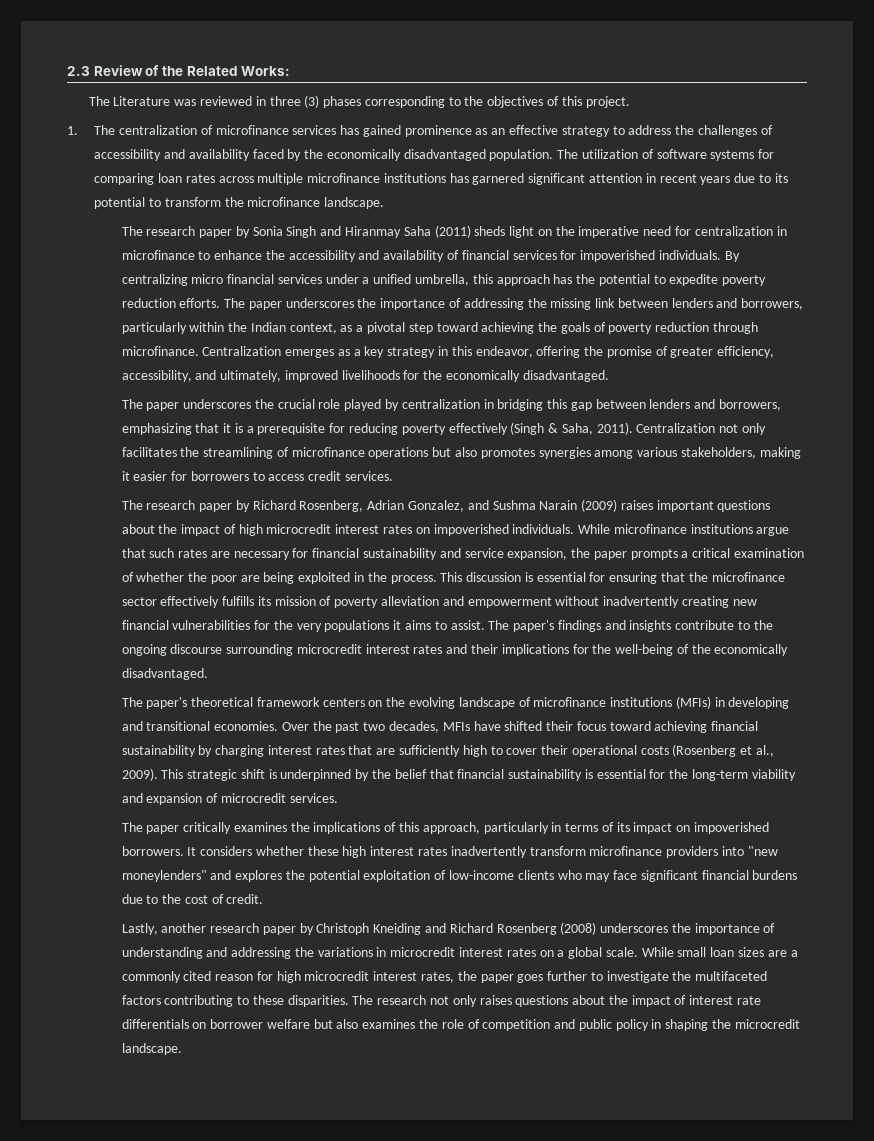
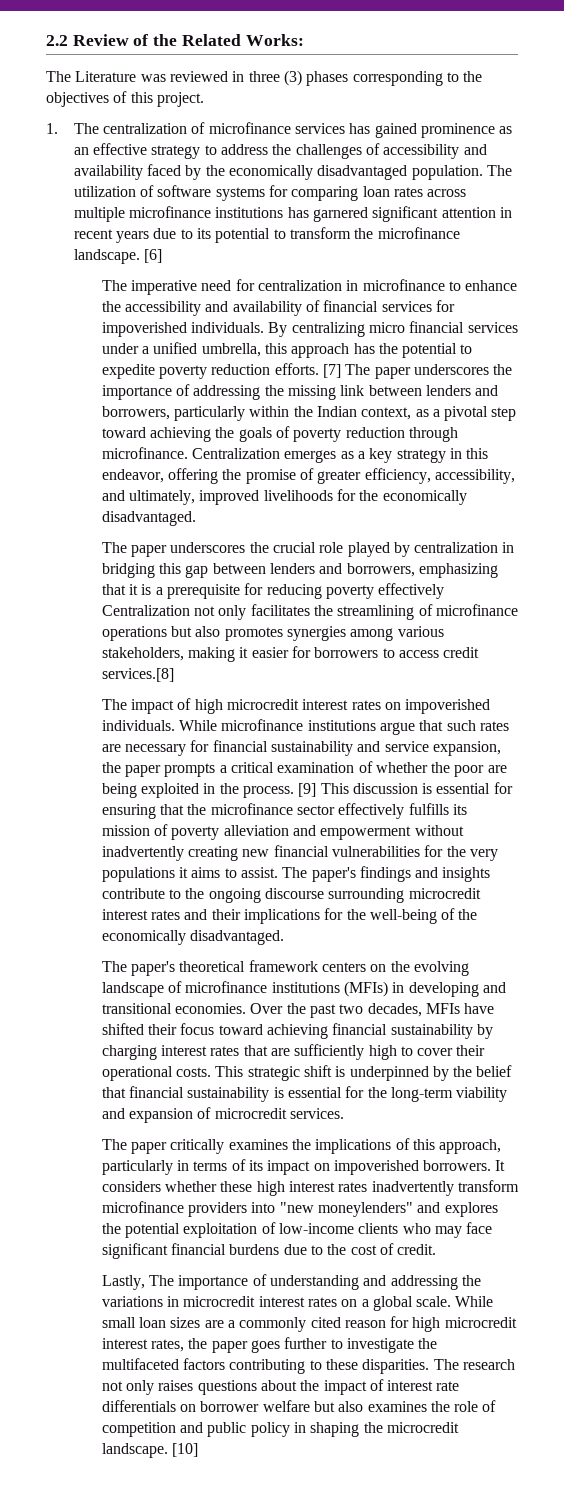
- 2.3 Review of the Related Works:
+ 2.2 Review of the Related Works:
- The utilization of software systems for comparing loan rates across multiple microfinance institutions has garnered significant attention in recent years due to its potential to transform the microfinance landscape.
- The research paper by Sonia Singh and Hiranmay Saha (2011) sheds light on the imperative need for centralization in microfinance to enhance the accessibility and availability of financial services for impoverished individuals.
+ The utilization of software systems for comparing loan rates across multiple microfinance institutions has garnered significant attention in recent years due to its potential to transform the microfinance landscape. [6]
+ The imperative need for centralization in microfinance to enhance the accessibility and availability of financial services for impoverished individuals.
- The paper underscores the importance of addressing the missing link between lenders and borrowers, particularly within the Indian context, as a pivotal step toward achieving the goals of poverty reduction through microfinance.
+ [7] The paper underscores the importance of addressing the missing link between lenders and borrowers, particularly within the Indian context, as a pivotal step toward achieving the goals of poverty reduction through microfinance.
- The paper underscores the crucial role played by centralization in bridging this gap between lenders and borrowers, emphasizing that it is a prerequisite for reducing poverty effectively (Singh & Saha, 2011). Centralization not only facilitates the streamlining of microfinance operations but also promotes synergies among various stakeholders, making it easier for borrowers to access credit services.
- The research paper by Richard Rosenberg, Adrian Gonzalez, and Sushma Narain (2009) raises important questions about the impact of high microcredit interest rates on impoverished individuals.
+ The paper underscores the crucial role played by centralization in bridging this gap between lenders and borrowers, emphasizing that it is a prerequisite for reducing poverty effectively Centralization not only facilitates the streamlining of microfinance operations but also promotes synergies among various stakeholders, making it easier for borrowers to access credit services.[8]
+ The impact of high microcredit interest rates on impoverished individuals.
- This discussion is essential for ensuring that the microfinance sector effectively fulfills its mission of poverty alleviation and empowerment without inadvertently creating new financial vulnerabilities for the very populations it aims to assist.
+ [9] This discussion is essential for ensuring that the microfinance sector effectively fulfills its mission of poverty alleviation and empowerment without inadvertently creating new financial vulnerabilities for the very populations it aims to assist.
- Over the past two decades, MFIs have shifted their focus toward achieving financial sustainability by charging interest rates that are sufficiently high to cover their operational costs (Rosenberg et al., 2009).
+ Over the past two decades, MFIs have shifted their focus toward achieving financial sustainability by charging interest rates that are sufficiently high to cover their operational costs.
- Lastly, another research paper by Christoph Kneiding and Richard Rosenberg (2008) underscores the importance of understanding and addressing the variations in microcredit interest rates on a global scale.
+ Lastly, The importance of understanding and addressing the variations in microcredit interest rates on a global scale.
+ [10]

